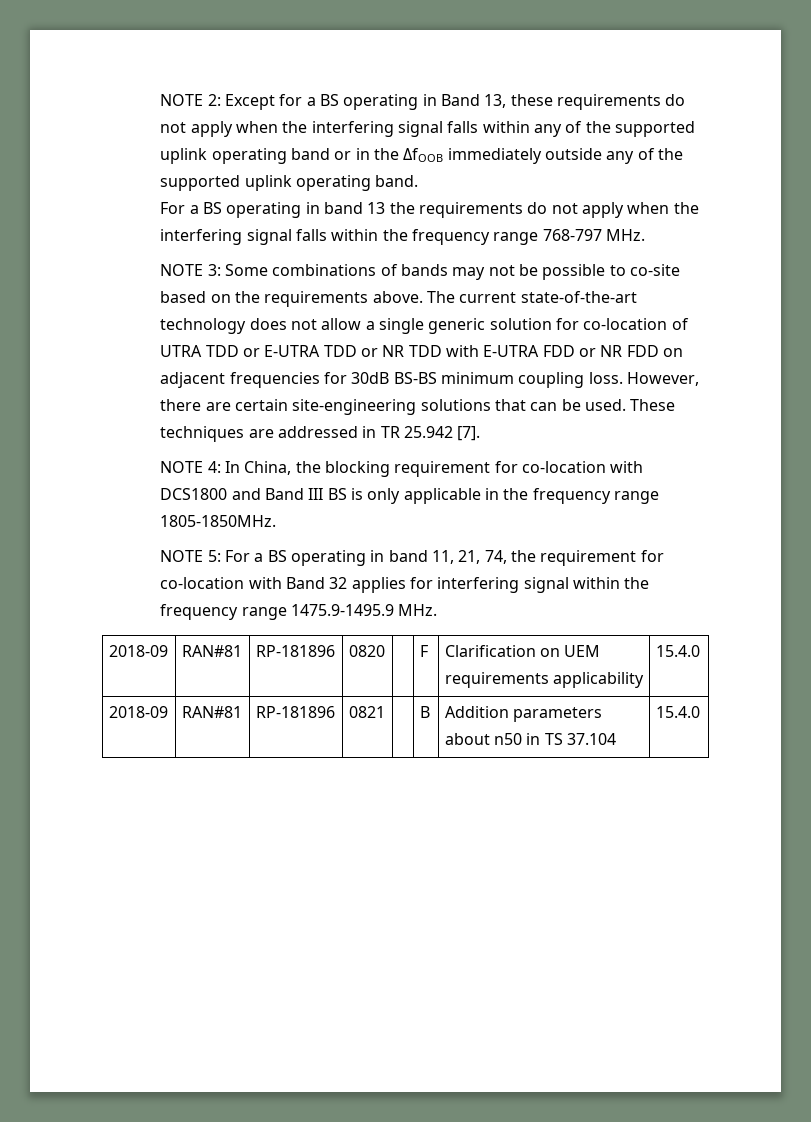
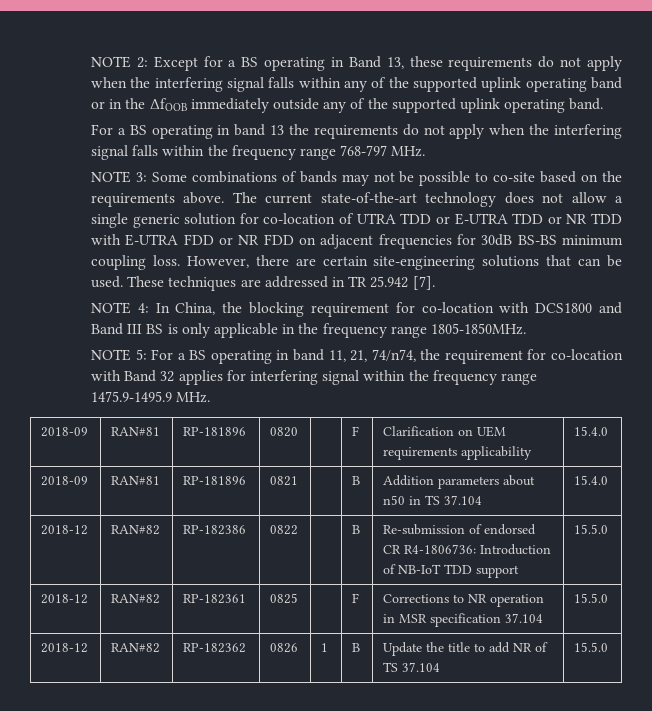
- NOTE 5: For a BS operating in band 11, 21, 74, the requirement for co-location with Band 32 applies for interfering signal within the frequency range 1475.9-1495.9 MHz.
+ NOTE 5: For a BS operating in band 11, 21, 74/n74, the requirement for co-location with Band 32 applies for interfering signal within the frequency range 1475.9-1495.9 MHz.
+ 2018-12 | RAN#82 | RP-182386 | 0822 | | B | Re-submission of endorsed CR R4-1806736: Introduction of NB-IoT TDD support | 15.5.0
+ 2018-12 | RAN#82 | RP-182361 | 0825 | | F | Corrections to NR operation in MSR specification 37.104 | 15.5.0
+ 2018-12 | RAN#82 | RP-182362 | 0826 | 1 | B | Update the title to add NR of TS 37.104 | 15.5.0

